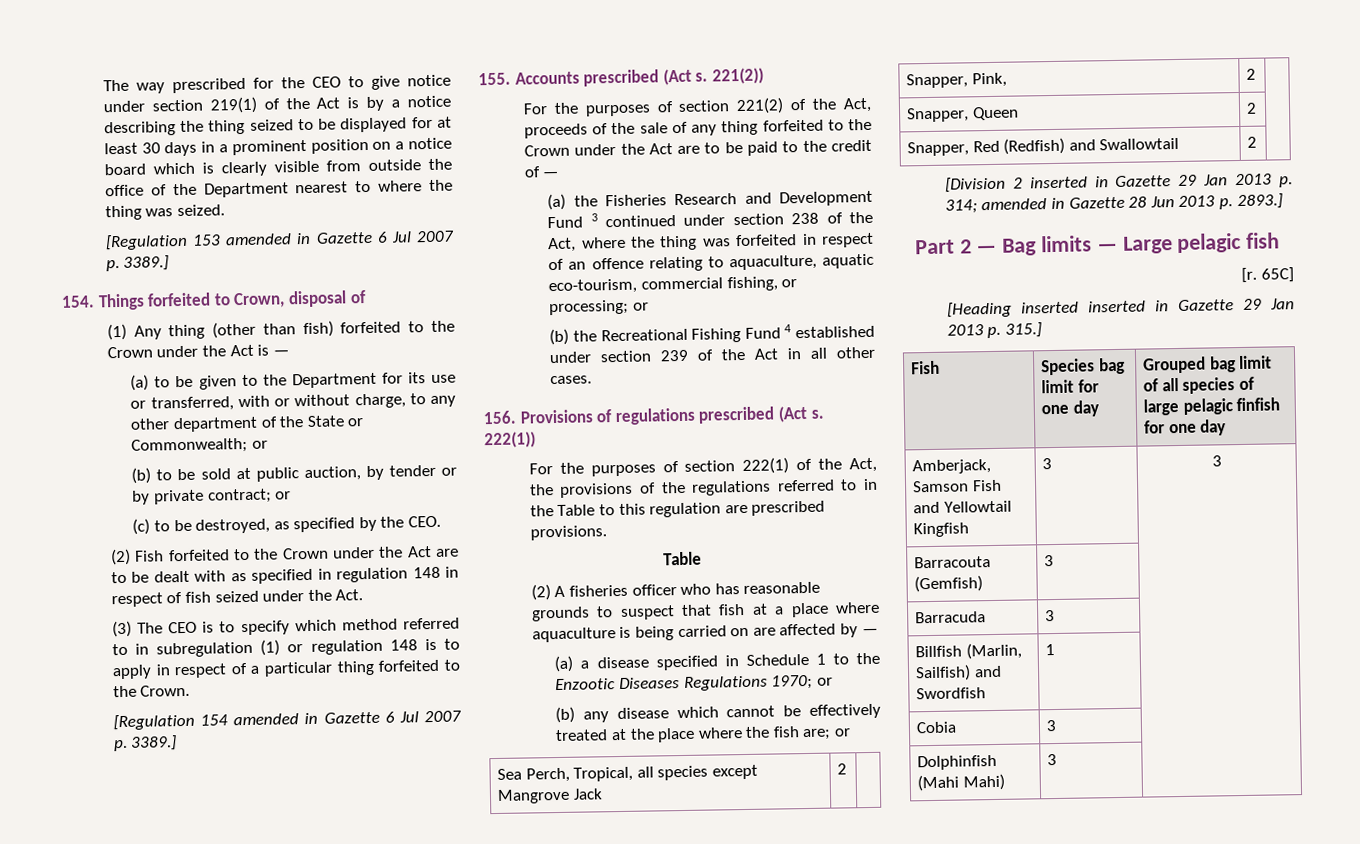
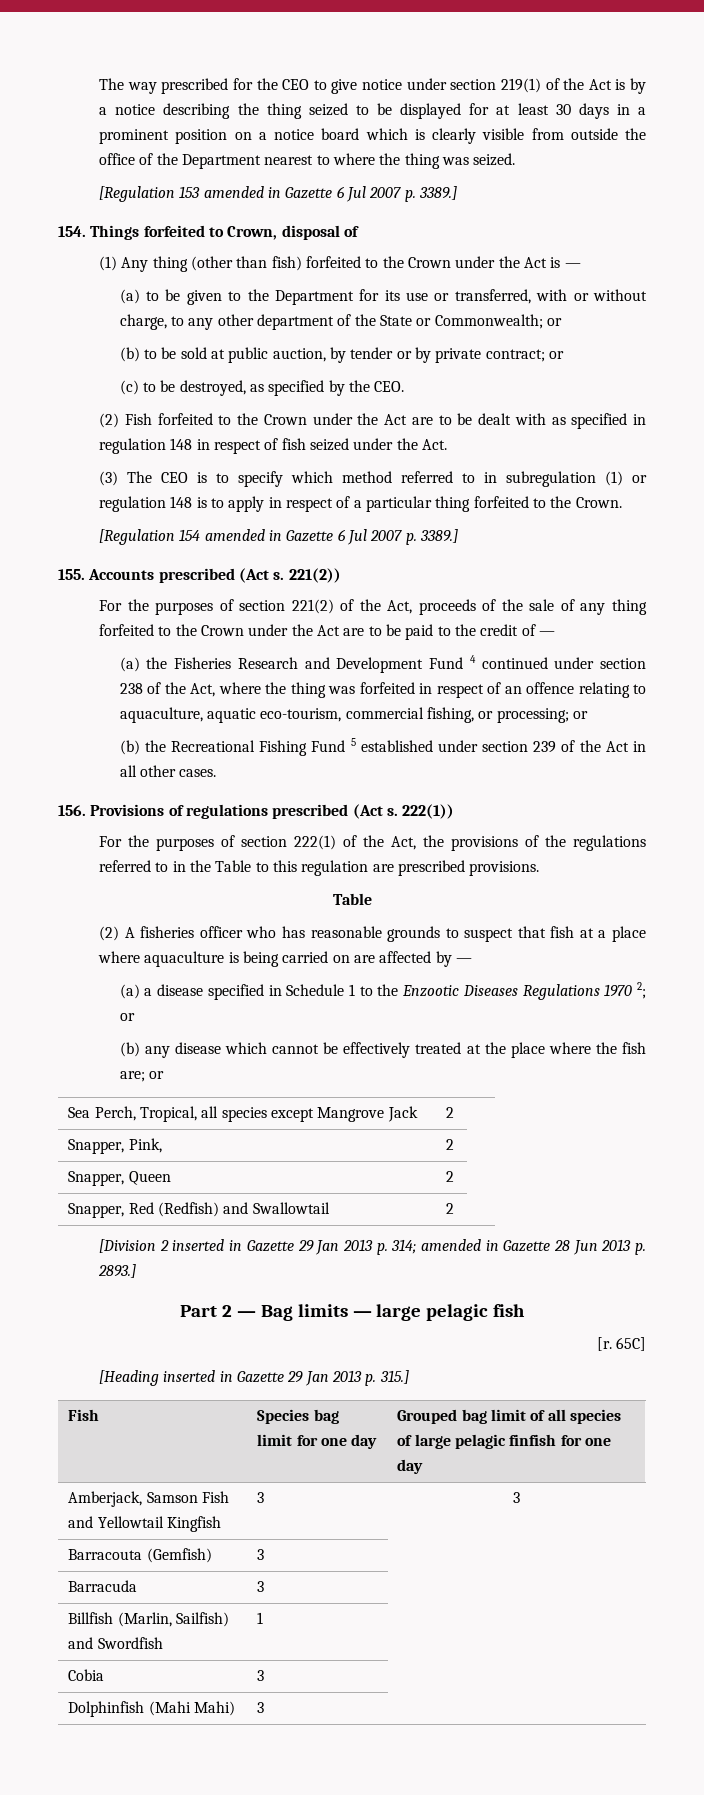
- (a) the Fisheries Research and Development Fund 3 continued under section 238 of the Act, where the thing was forfeited in respect of an offence relating to aquaculture, aquatic eco-tourism, commercial fishing, or processing; or
+ (a) the Fisheries Research and Development Fund 4 continued under section 238 of the Act, where the thing was forfeited in respect of an offence relating to aquaculture, aquatic eco-tourism, commercial fishing, or processing; or
- (b) the Recreational Fishing Fund 4 established under section 239 of the Act in all other cases.
+ (b) the Recreational Fishing Fund 5 established under section 239 of the Act in all other cases.
- (a) a disease specified in Schedule 1 to the Enzootic Diseases Regulations 1970; or
+ (a) a disease specified in Schedule 1 to the Enzootic Diseases Regulations 1970 2; or
- Part 2 — Bag limits — Large pelagic fish
+ Part 2 — Bag limits — large pelagic fish
- [Heading inserted inserted in Gazette 29 Jan 2013 p. 315.]
+ [Heading inserted in Gazette 29 Jan 2013 p. 315.]

